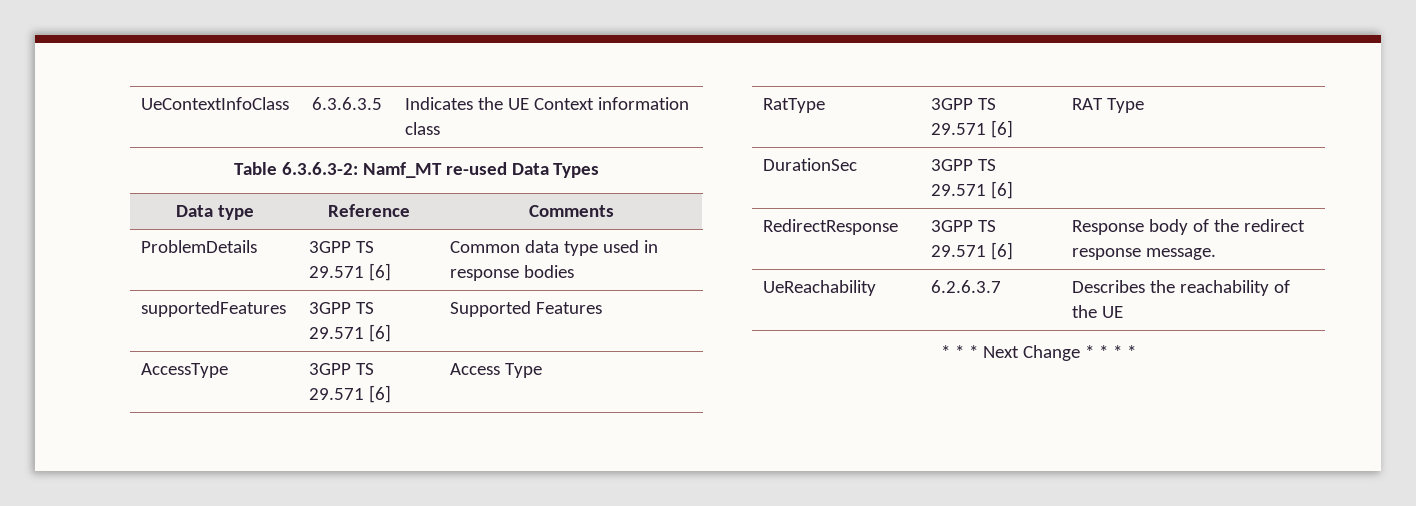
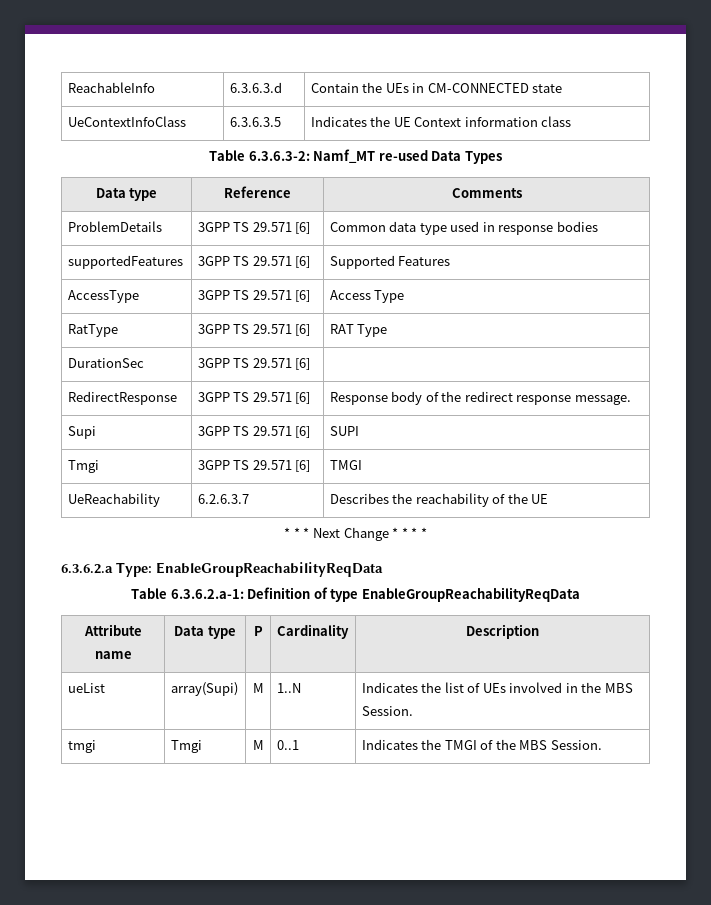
+ ReachableInfo | 6.3.6.3.d | Contain the UEs in CM-CONNECTED state
+ Supi | 3GPP TS 29.571 [6] | SUPI
+ Tmgi | 3GPP TS 29.571 [6] | TMGI
+ 6.3.6.2.a Type: EnableGroupReachabilityReqData
+ Table 6.3.6.2.a-1: Definition of type EnableGroupReachabilityReqData
+ Attribute name | Data type | P | Cardinality | Description
+ ueList | array(Supi) | M | 1..N | Indicates the list of UEs involved in the MBS Session.
+ tmgi | Tmgi | M | 0..1 | Indicates the TMGI of the MBS Session.

